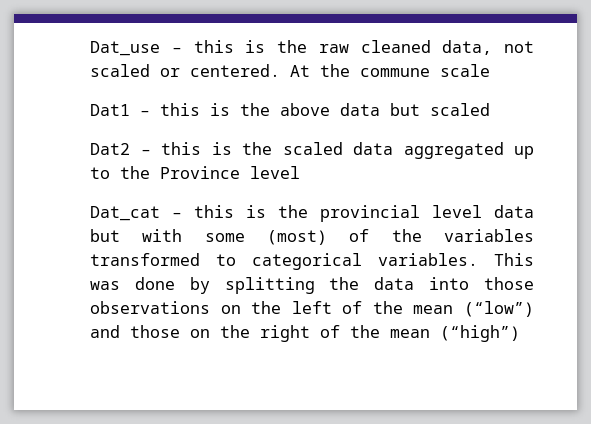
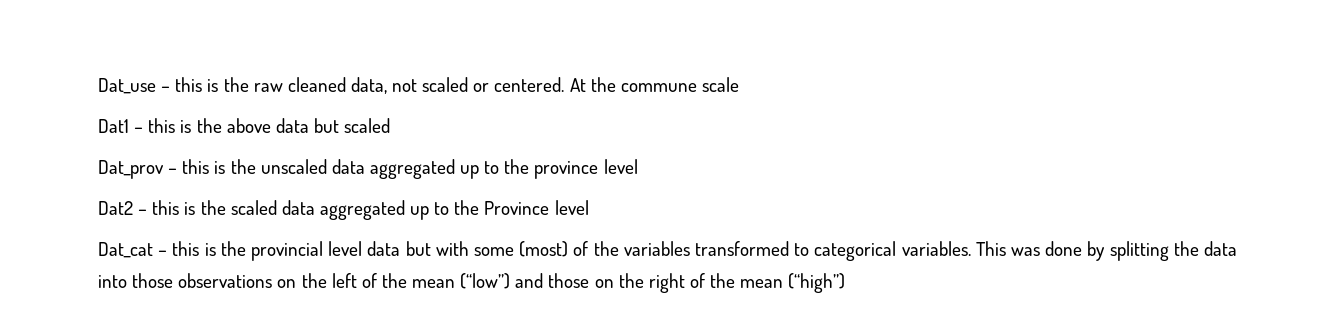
+ Dat_prov – this is the unscaled data aggregated up to the province level

